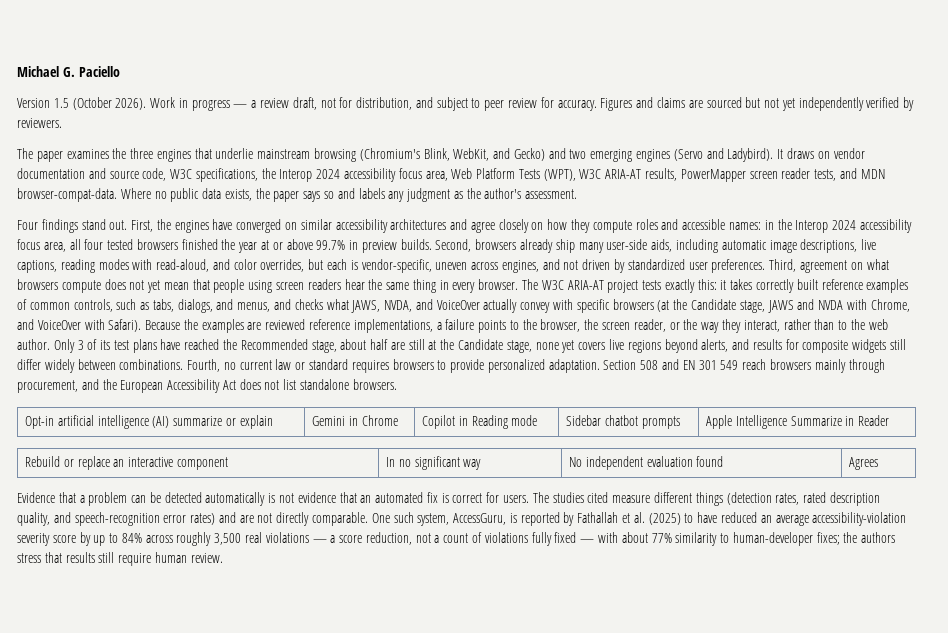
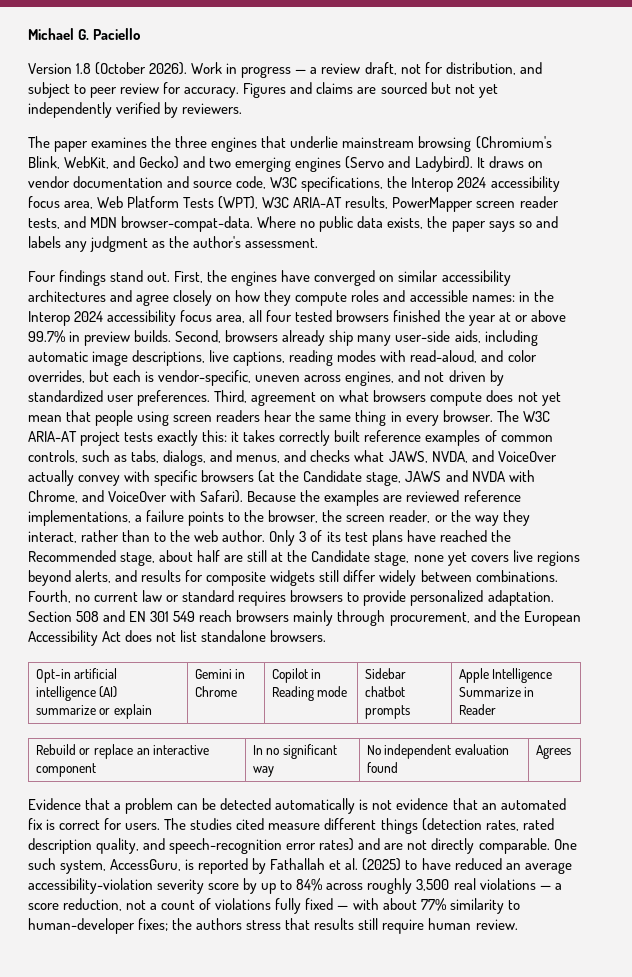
- Version 1.5 (October 2026).
+ Version 1.8 (October 2026).

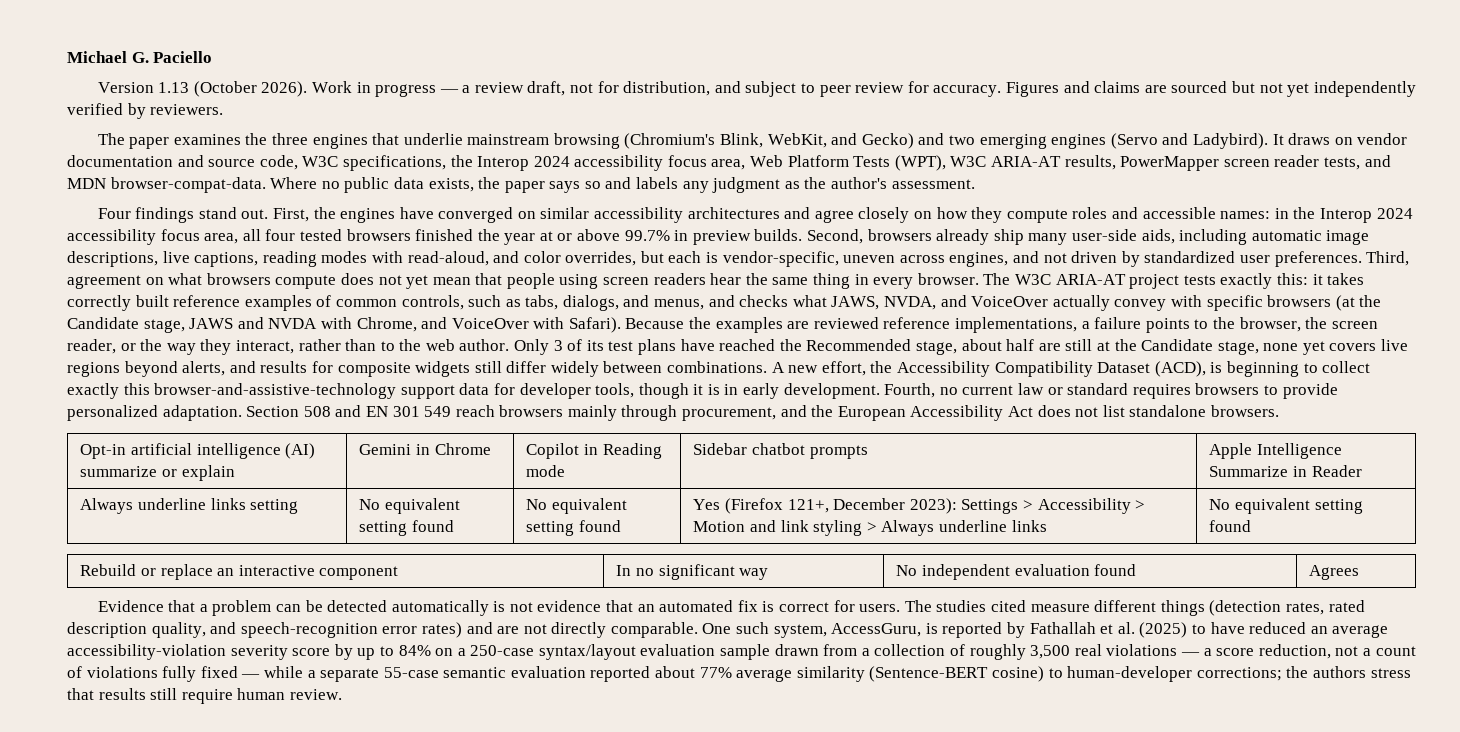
- Version 1.8 (October 2026).
+ Version 1.13 (October 2026).
+ A new effort, the Accessibility Compatibility Dataset (ACD), is beginning to collect exactly this browser-and-assistive-technology support data for developer tools, though it is in early development.
+ Always underline links setting | No equivalent setting found | No equivalent setting found | Yes (Firefox 121+, December 2023): Settings > Accessibility > Motion and link styling > Always underline links | No equivalent setting found
- One such system, AccessGuru, is reported by Fathallah et al. (2025) to have reduced an average accessibility-violation severity score by up to 84% across roughly 3,500 real violations — a score reduction, not a count of violations fully fixed — with about 77% similarity to human-developer fixes; the authors stress that results still require human review.
+ One such system, AccessGuru, is reported by Fathallah et al. (2025) to have reduced an average accessibility-violation severity score by up to 84% on a 250-case syntax/layout evaluation sample drawn from a collection of roughly 3,500 real violations — a score reduction, not a count of violations fully fixed — while a separate 55-case semantic evaluation reported about 77% average similarity (Sentence-BERT cosine) to human-developer corrections; the authors stress that results still require human review.

